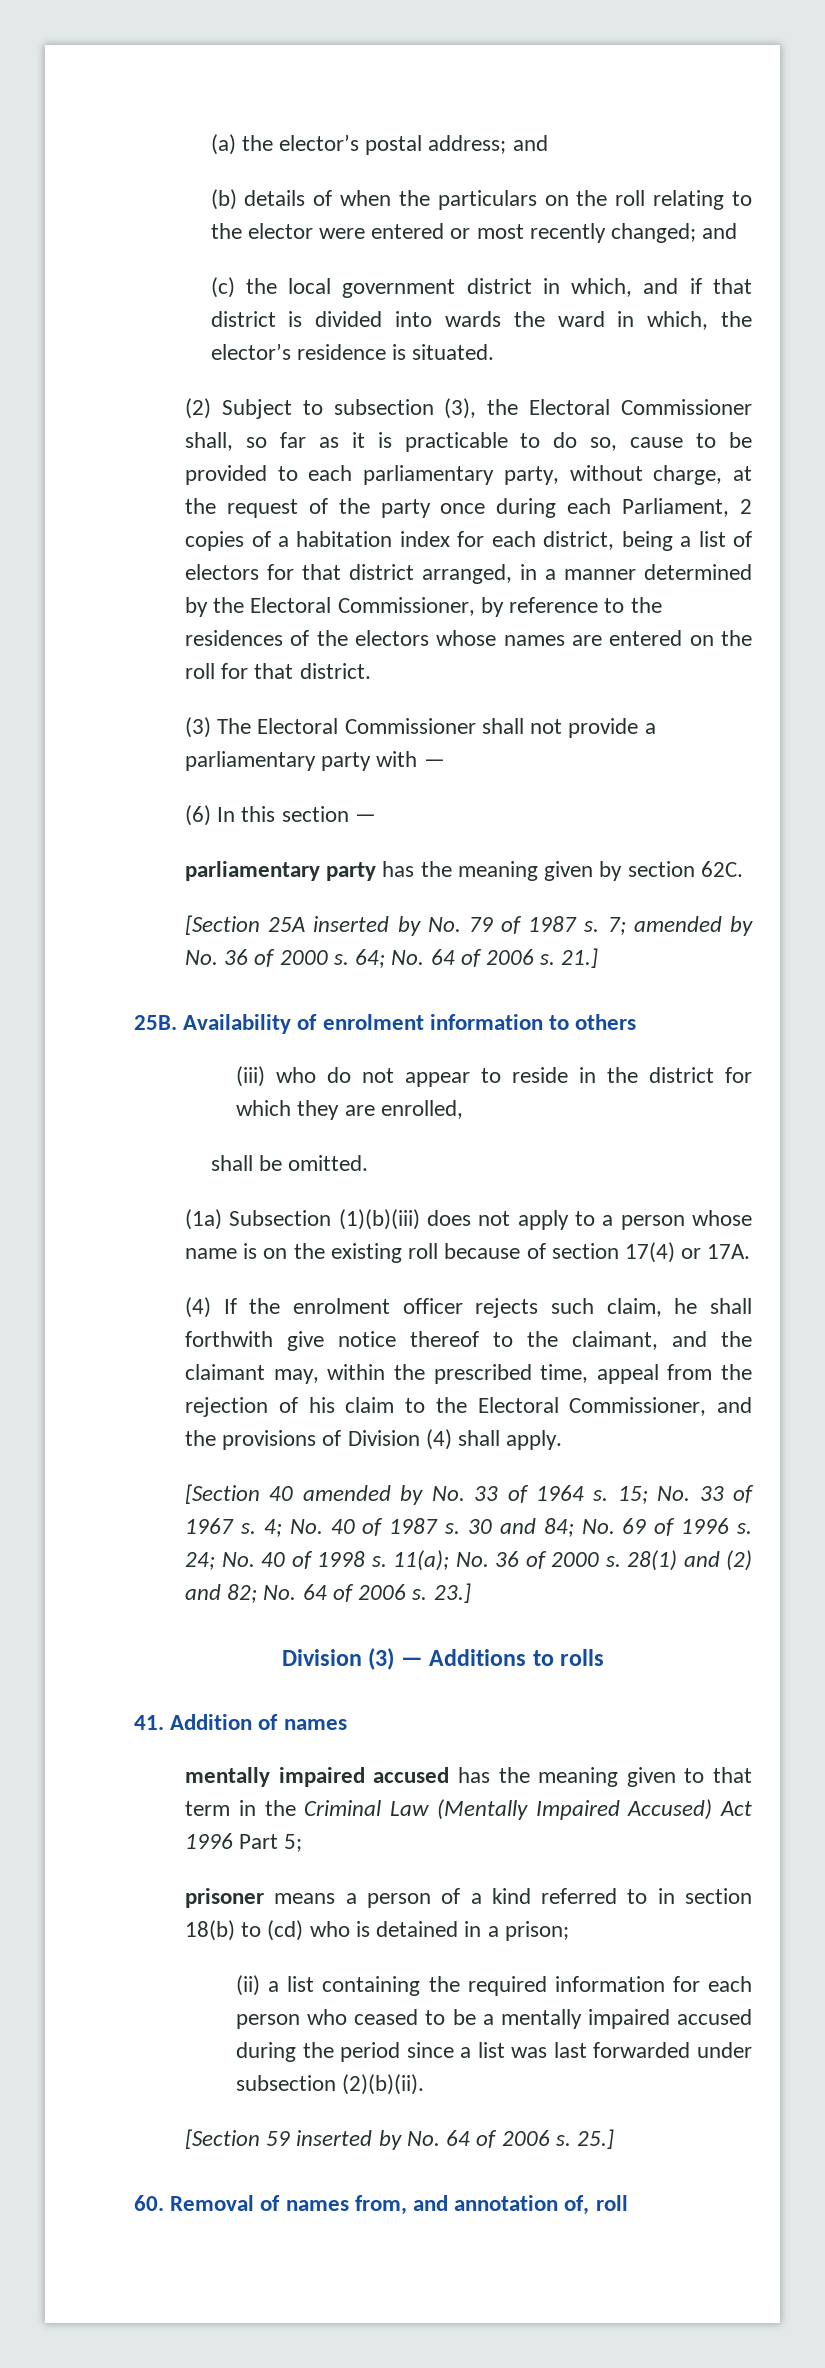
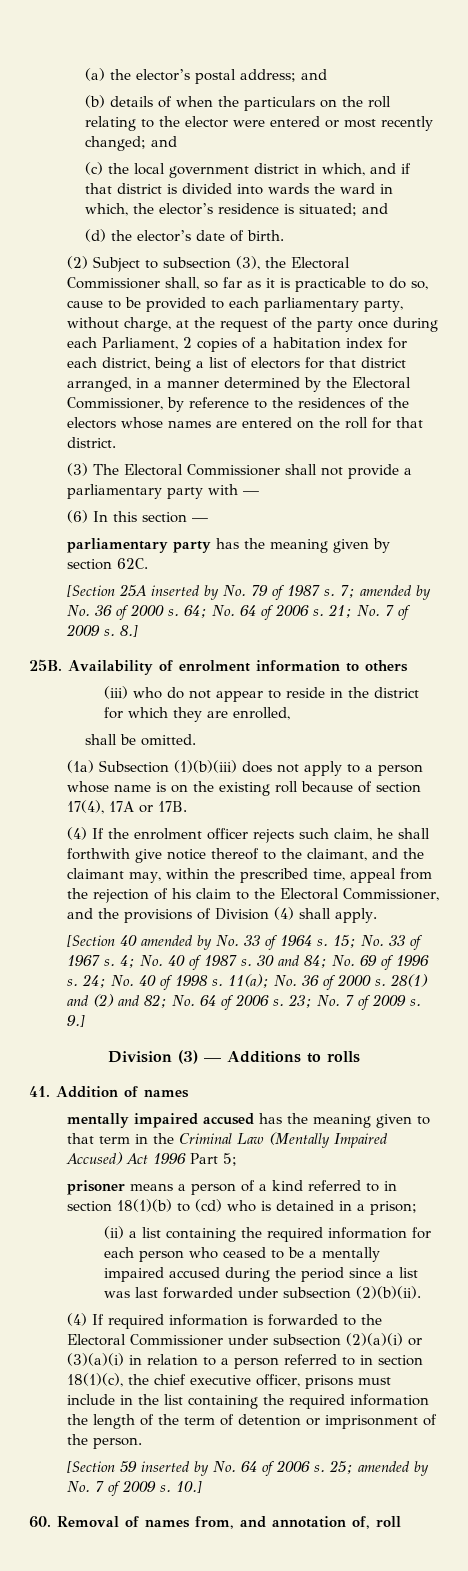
- (c) the local government district in which, and if that district is divided into wards the ward in which, the elector’s residence is situated.
+ (c) the local government district in which, and if that district is divided into wards the ward in which, the elector’s residence is situated; and
+ (d) the elector’s date of birth.
- 21.]
+ 21; No. 7 of 2009 s. 8.]
- (1a) Subsection (1)(b)(iii) does not apply to a person whose name is on the existing roll because of section 17(4) or 17A.
+ (1a) Subsection (1)(b)(iii) does not apply to a person whose name is on the existing roll because of section 17(4), 17A or 17B.
- 23.]
+ 23; No. 7 of 2009 s. 9.]
- prisoner means a person of a kind referred to in section 18(b) to (cd) who is detained in a prison;
+ prisoner means a person of a kind referred to in section 18(1)(b) to (cd) who is detained in a prison;
+ (4) If required information is forwarded to the Electoral Commissioner under subsection (2)(a)(i) or (3)(a)(i) in relation to a person referred to in section 18(1)(c), the chief executive officer, prisons must include in the list containing the required information the length of the term of detention or imprisonment of the person.
- 25.]
+ 25; amended by No. 7 of 2009 s. 10.]

